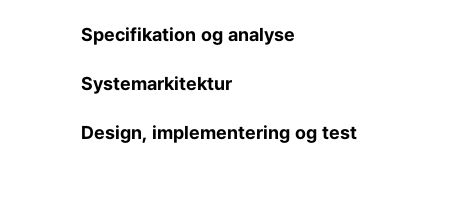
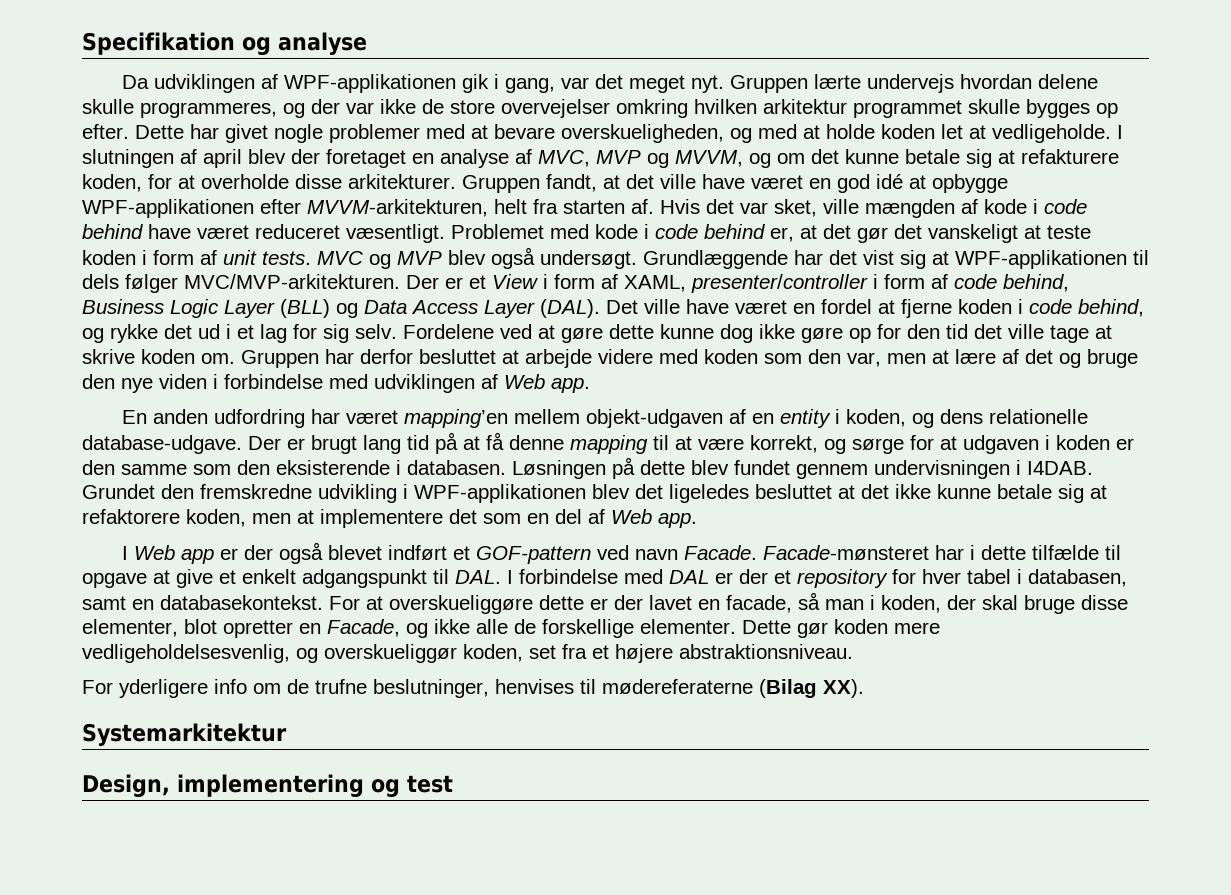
+ Da udviklingen af WPF-applikationen gik i gang, var det meget nyt. Gruppen lærte undervejs hvordan delene skulle programmeres, og der var ikke de store overvejelser omkring hvilken arkitektur programmet skulle bygges op efter. Dette har givet nogle problemer med at bevare overskueligheden, og med at holde koden let at vedligeholde. I slutningen af april blev der foretaget en analyse af MVC, MVP og MVVM, og om det kunne betale sig at refakturere koden, for at overholde disse arkitekturer. Gruppen fandt, at det ville have været en god idé at opbygge WPF-applikationen efter MVVM-arkitekturen, helt fra starten af. Hvis det var sket, ville mængden af kode i code behind have været reduceret væsentligt. Problemet med kode i code behind er, at det gør det vanskeligt at teste koden i form af unit tests. MVC og MVP blev også undersøgt. Grundlæggende har det vist sig at WPF-applikationen til dels følger MVC/MVP-arkitekturen. Der er et View i form af XAML, presenter/controller i form af code behind, Business Logic Layer (BLL) og Data Access Layer (DAL). Det ville have været en fordel at fjerne koden i code behind, og rykke det ud i et lag for sig selv. Fordelene ved at gøre dette kunne dog ikke gøre op for den tid det ville tage at skrive koden om. Gruppen har derfor besluttet at arbejde videre med koden som den var, men at lære af det og bruge den nye viden i forbindelse med udviklingen af Web app.
+ En anden udfordring har været mapping’en mellem objekt-udgaven af en entity i koden, og dens relationelle database-udgave. Der er brugt lang tid på at få denne mapping til at være korrekt, og sørge for at udgaven i koden er den samme som den eksisterende i databasen. Løsningen på dette blev fundet gennem undervisningen i I4DAB. Grundet den fremskredne udvikling i WPF-applikationen blev det ligeledes besluttet at det ikke kunne betale sig at refaktorere koden, men at implementere det som en del af Web app.
+ I Web app er der også blevet indført et GOF-pattern ved navn Facade. Facade-mønsteret har i dette tilfælde til opgave at give et enkelt adgangspunkt til DAL. I forbindelse med DAL er der et repository for hver tabel i databasen, samt en databasekontekst. For at overskueliggøre dette er der lavet en facade, så man i koden, der skal bruge disse elementer, blot opretter en Facade, og ikke alle de forskellige elementer. Dette gør koden mere vedligeholdelsesvenlig, og overskueliggør koden, set fra et højere abstraktionsniveau.
+ For yderligere info om de trufne beslutninger, henvises til mødereferaterne (Bilag XX).

